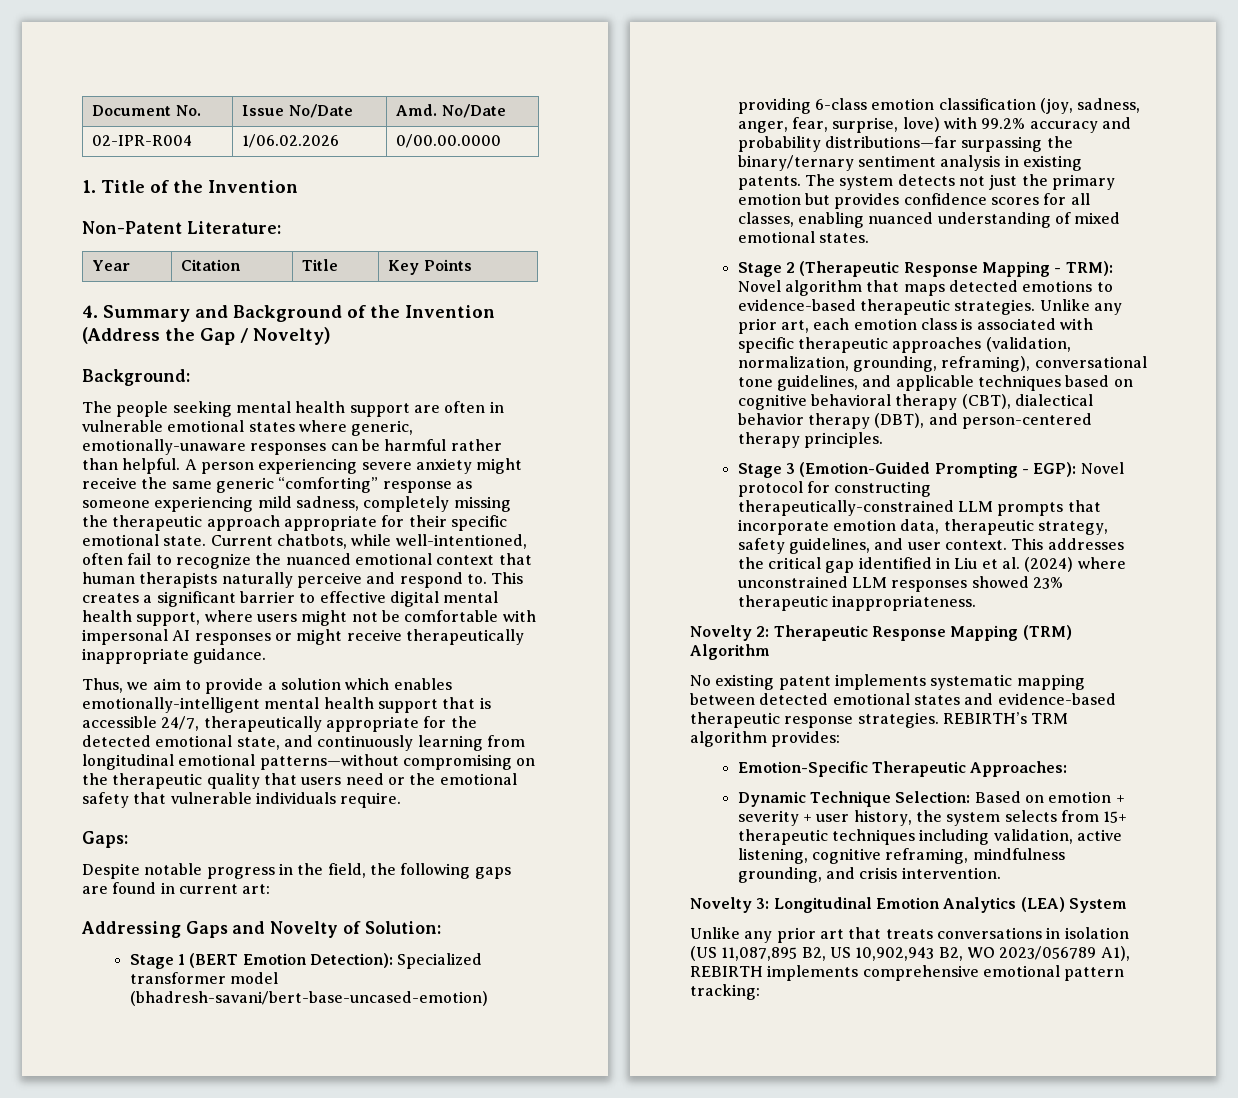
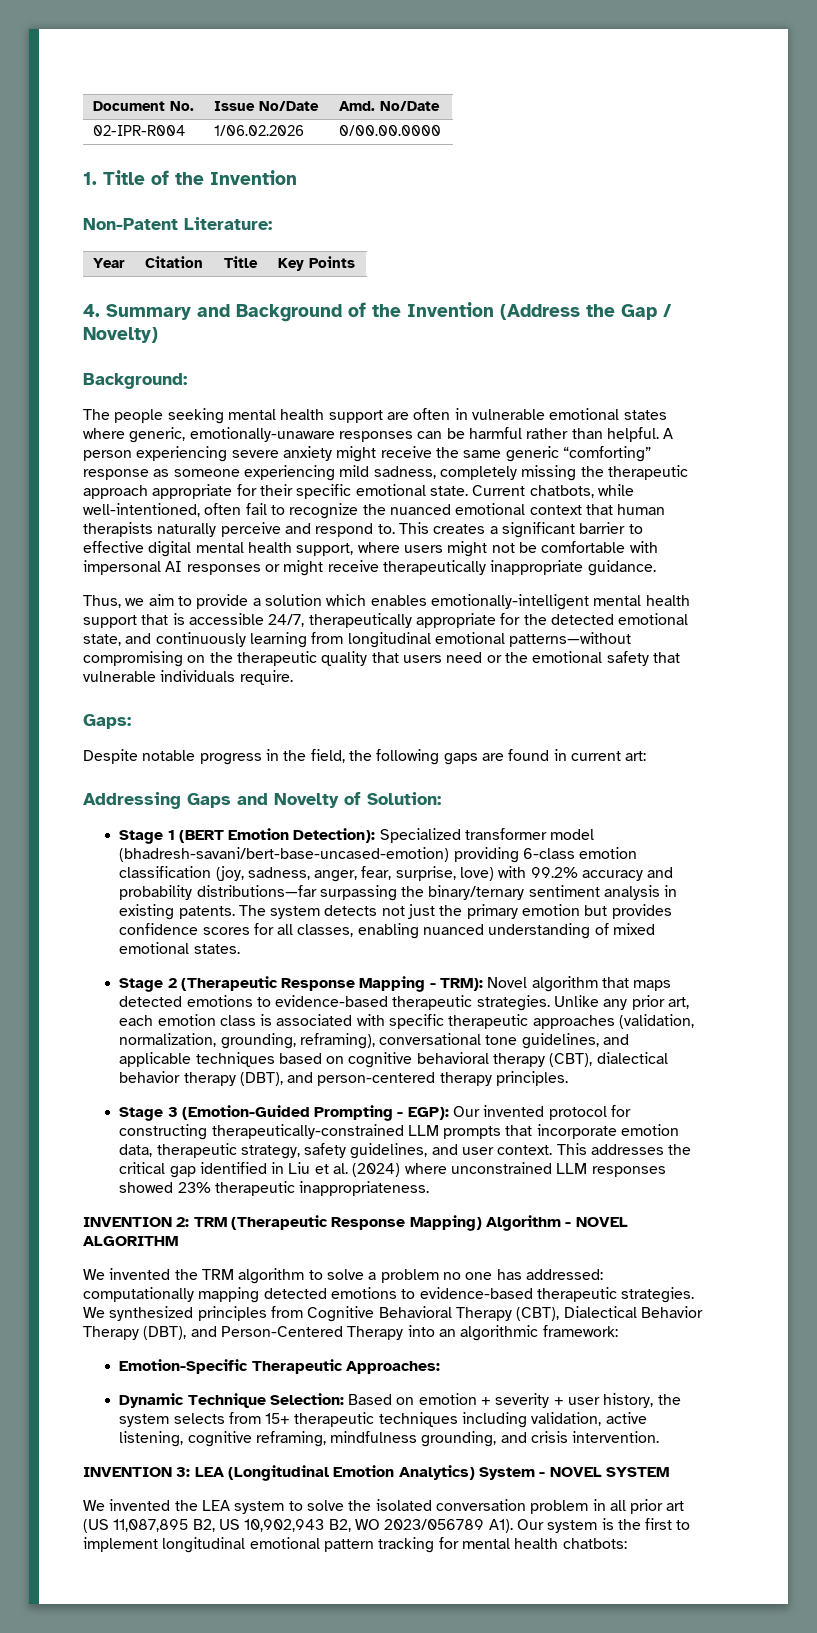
- Stage 3 (Emotion-Guided Prompting - EGP): Novel protocol for constructing therapeutically-constrained LLM prompts that incorporate emotion data, therapeutic strategy, safety guidelines, and user context.
+ Stage 3 (Emotion-Guided Prompting - EGP): Our invented protocol for constructing therapeutically-constrained LLM prompts that incorporate emotion data, therapeutic strategy, safety guidelines, and user context.
- Novelty 2: Therapeutic Response Mapping (TRM) Algorithm
- No existing patent implements systematic mapping between detected emotional states and evidence-based therapeutic response strategies. REBIRTH’s TRM algorithm provides:
+ INVENTION 2: TRM (Therapeutic Response Mapping) Algorithm - NOVEL ALGORITHM
+ We invented the TRM algorithm to solve a problem no one has addressed: computationally mapping detected emotions to evidence-based therapeutic strategies. We synthesized principles from Cognitive Behavioral Therapy (CBT), Dialectical Behavior Therapy (DBT), and Person-Centered Therapy into an algorithmic framework:
- Novelty 3: Longitudinal Emotion Analytics (LEA) System
- Unlike any prior art that treats conversations in isolation (US 11,087,895 B2, US 10,902,943 B2, WO 2023/056789 A1), REBIRTH implements comprehensive emotional pattern tracking:
+ INVENTION 3: LEA (Longitudinal Emotion Analytics) System - NOVEL SYSTEM
+ We invented the LEA system to solve the isolated conversation problem in all prior art (US 11,087,895 B2, US 10,902,943 B2, WO 2023/056789 A1). Our system is the first to implement longitudinal emotional pattern tracking for mental health chatbots:

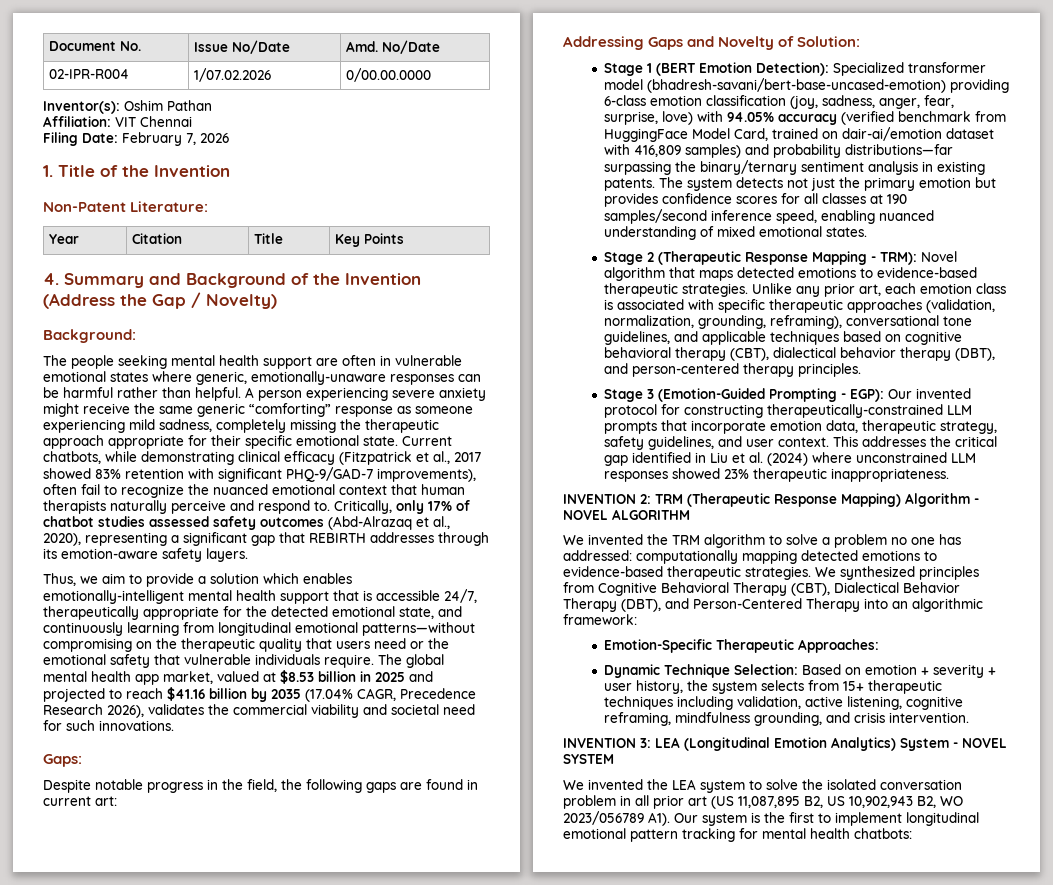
- 02-IPR-R004 | 1/06.02.2026 | 0/00.00.0000
+ 02-IPR-R004 | 1/07.02.2026 | 0/00.00.0000
+ Inventor(s): Oshim Pathan
+ Affiliation: VIT Chennai
+ Filing Date: February 7, 2026
- Current chatbots, while well-intentioned, often fail to recognize the nuanced emotional context that human therapists naturally perceive and respond to.
+ Current chatbots, while demonstrating clinical efficacy (Fitzpatrick et al., 2017 showed 83% retention with significant PHQ-9/GAD-7 improvements), often fail to recognize the nuanced emotional context that human therapists naturally perceive and respond to.
- This creates a significant barrier to effective digital mental health support, where users might not be comfortable with impersonal AI responses or might receive therapeutically inappropriate guidance.
+ Critically, only 17% of chatbot studies assessed safety outcomes (Abd-Alrazaq et al., 2020), representing a significant gap that REBIRTH addresses through its emotion-aware safety layers.
+ The global mental health app market, valued at $8.53 billion in 2025 and projected to reach $41.16 billion by 2035 (17.04% CAGR, Precedence Research 2026), validates the commercial viability and societal need for such innovations.
- Stage 1 (BERT Emotion Detection): Specialized transformer model (bhadresh-savani/bert-base-uncased-emotion) providing 6-class emotion classification (joy, sadness, anger, fear, surprise, love) with 99.2% accuracy and probability distributions—far surpassing the binary/ternary sentiment analysis in existing patents.
+ Stage 1 (BERT Emotion Detection): Specialized transformer model (bhadresh-savani/bert-base-uncased-emotion) providing 6-class emotion classification (joy, sadness, anger, fear, surprise, love) with 94.05% accuracy (verified benchmark from HuggingFace Model Card, trained on dair-ai/emotion dataset with 416,809 samples) and probability distributions—far surpassing the binary/ternary sentiment analysis in existing patents.
- The system detects not just the primary emotion but provides confidence scores for all classes, enabling nuanced understanding of mixed emotional states.
+ The system detects not just the primary emotion but provides confidence scores for all classes at 190 samples/second inference speed, enabling nuanced understanding of mixed emotional states.

